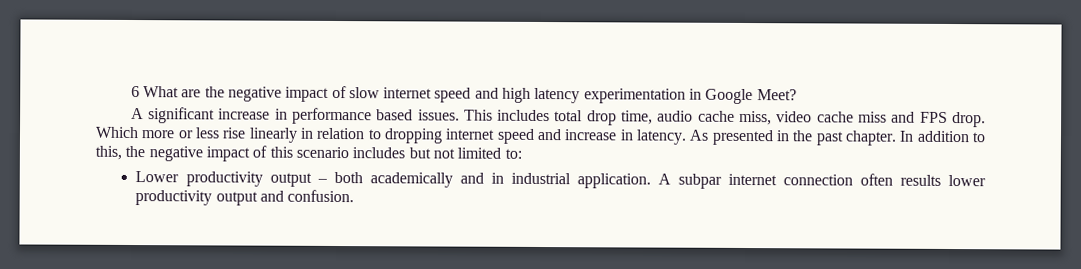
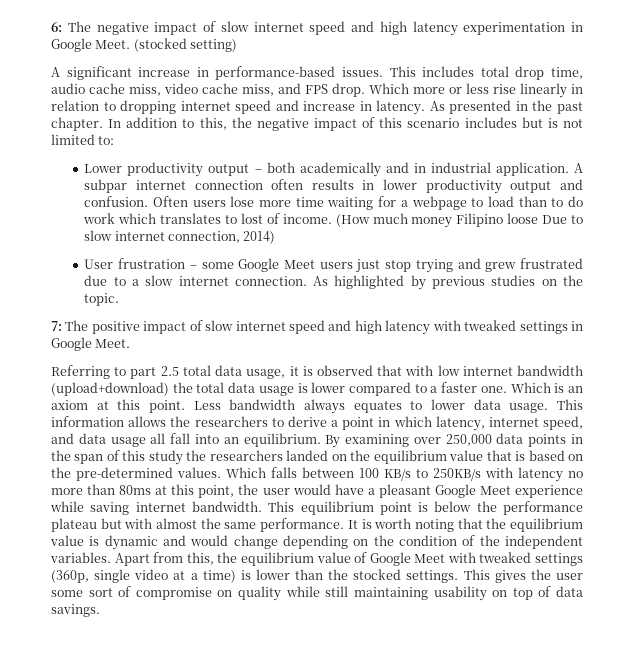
- 6 What are the negative impact of slow internet speed and high latency experimentation in Google Meet?
+ 6: The negative impact of slow internet speed and high latency experimentation in Google Meet. (stocked setting)
- A significant increase in performance based issues.
+ A significant increase in performance-based issues.
- This includes total drop time, audio cache miss, video cache miss and FPS drop.
+ This includes total drop time, audio cache miss, video cache miss, and FPS drop.
- In addition to this, the negative impact of this scenario includes but not limited to:
+ In addition to this, the negative impact of this scenario includes but is not limited to:
- A subpar internet connection often results lower productivity output and confusion.
+ A subpar internet connection often results in lower productivity output and confusion.
+ Often users lose more time waiting for a webpage to load than to do work which translates to lost of income. (How much money Filipino loose Due to slow internet connection, 2014)
+ User frustration – some Google Meet users just stop trying and grew frustrated due to a slow internet connection. As highlighted by previous studies on the topic.
+ 7: The positive impact of slow internet speed and high latency with tweaked settings in Google Meet.
+ Referring to part 2.5 total data usage, it is observed that with low internet bandwidth (upload+download) the total data usage is lower compared to a faster one. Which is an axiom at this point. Less bandwidth always equates to lower data usage. This information allows the researchers to derive a point in which latency, internet speed, and data usage all fall into an equilibrium. By examining over 250,000 data points in the span of this study the researchers landed on the equilibrium value that is based on the pre-determined values. Which falls between 100 KB/s to 250KB/s with latency no more than 80ms at this point, the user would have a pleasant Google Meet experience while saving internet bandwidth. This equilibrium point is below the performance plateau but with almost the same performance. It is worth noting that the equilibrium value is dynamic and would change depending on the condition of the independent variables. Apart from this, the equilibrium value of Google Meet with tweaked settings (360p, single video at a time) is lower than the stocked settings. This gives the user some sort of compromise on quality while still maintaining usability on top of data savings.

